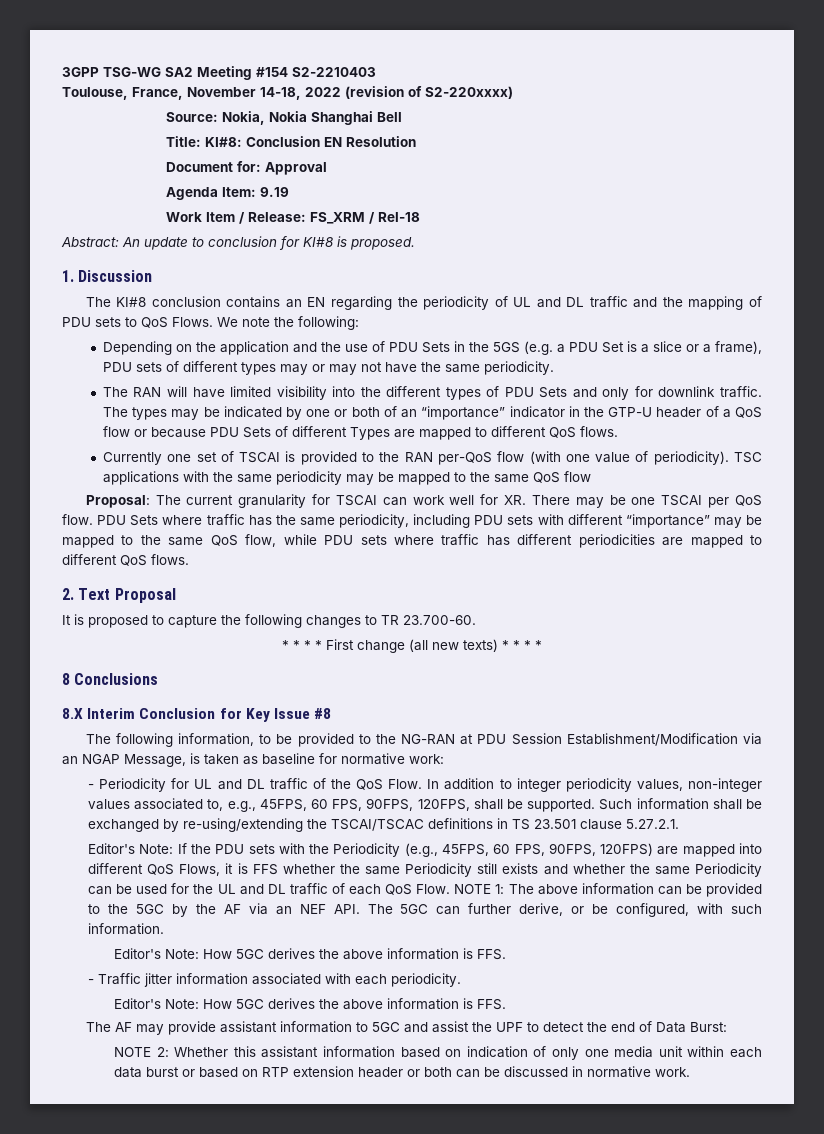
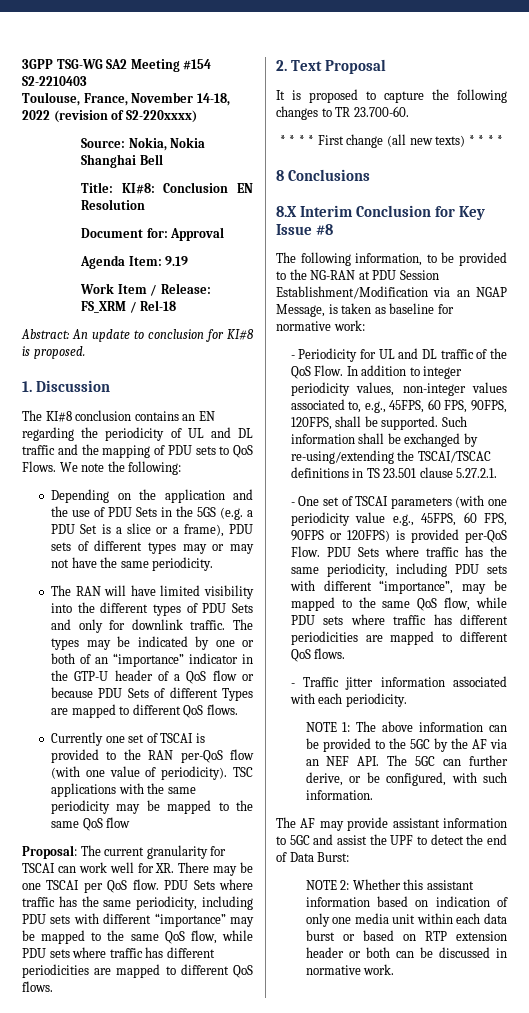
- Editor's Note: If the PDU sets with the Periodicity (e.g., 45FPS, 60 FPS, 90FPS, 120FPS) are mapped into different QoS Flows, it is FFS whether the same Periodicity still exists and whether the same Periodicity can be used for the UL and DL traffic of each QoS Flow. NOTE 1: The above information can be provided to the 5GC by the AF via an NEF API. The 5GC can further derive, or be configured, with such information.
- Editor's Note: How 5GC derives the above information is FFS.
+ - One set of TSCAI parameters (with one periodicity value e.g., 45FPS, 60 FPS, 90FPS or 120FPS) is provided per-QoS Flow. PDU Sets where traffic has the same periodicity, including PDU sets with different “importance”, may be mapped to the same QoS flow, while PDU sets where traffic has different periodicities are mapped to different QoS flows.
  - Traffic jitter information associated with each periodicity.
- Editor's Note: How 5GC derives the above information is FFS.
+ NOTE 1: The above information can be provided to the 5GC by the AF via an NEF API. The 5GC can further derive, or be configured, with such information.

